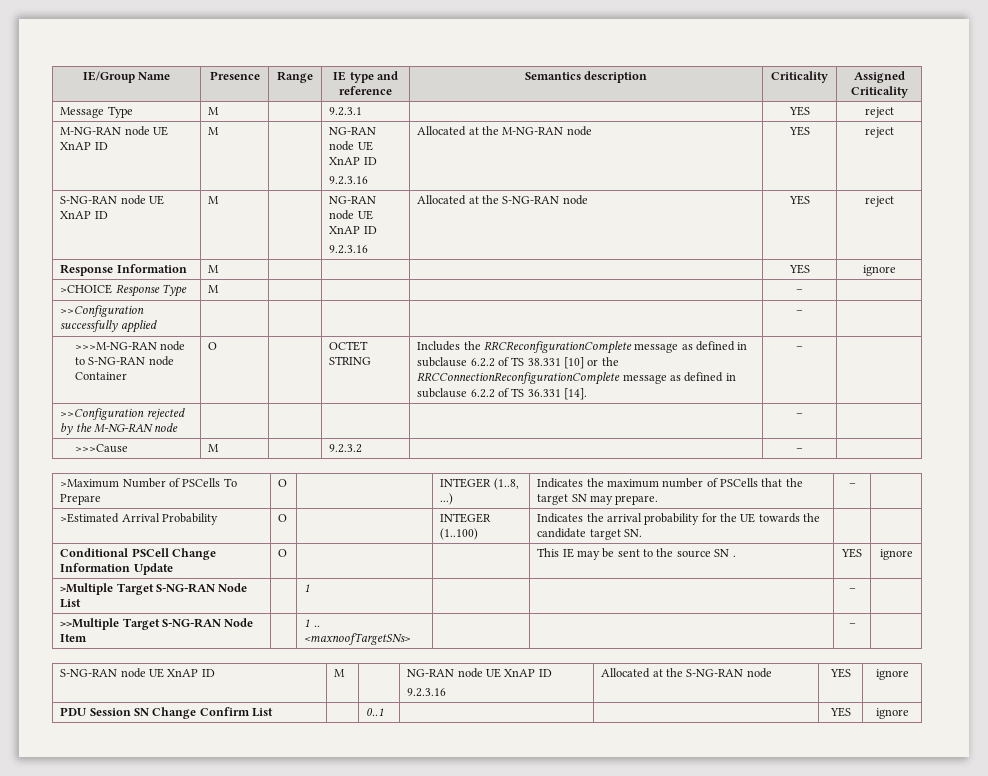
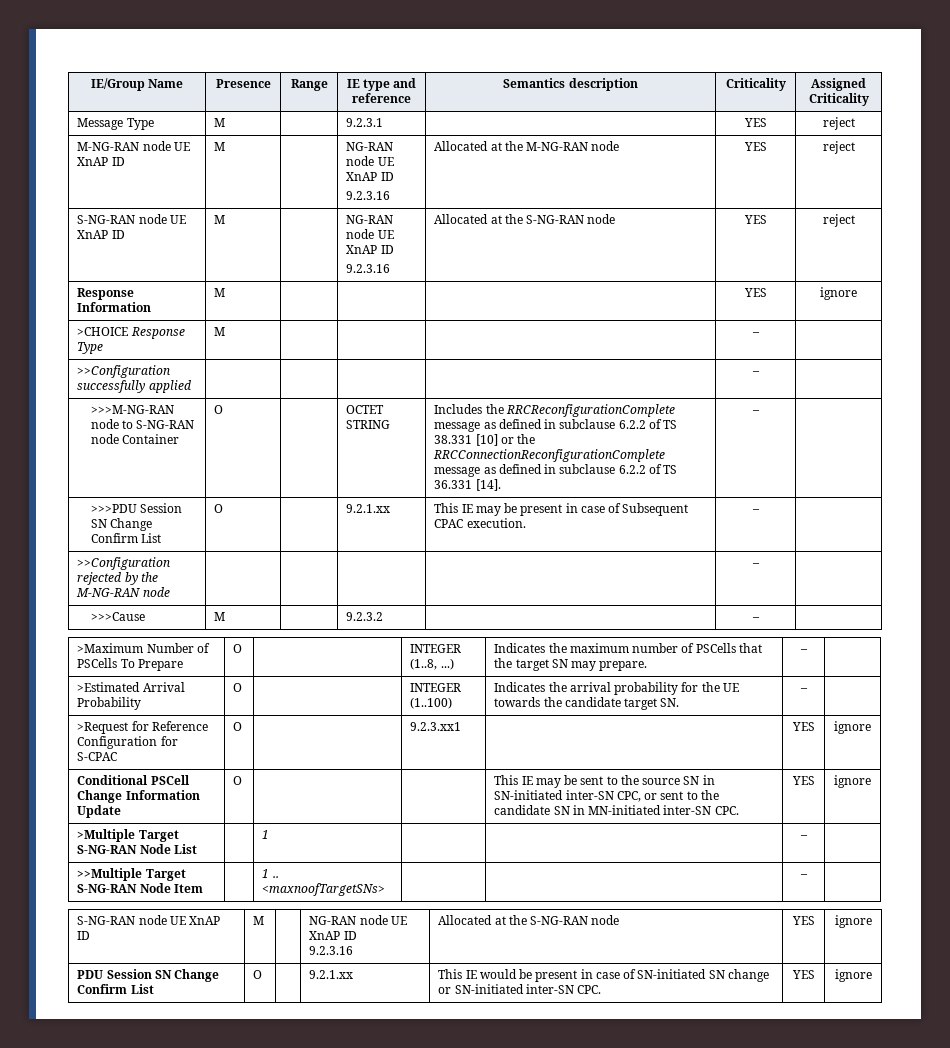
+ >>>PDU Session SN Change Confirm List | O | | 9.2.1.xx | This IE may be present in case of Subsequent CPAC execution. | – |
- >Estimated Arrival Probability | O | | INTEGER (1..100) | Indicates the arrival probability for the UE towards the candidate target SN. | |
+ >Estimated Arrival Probability | O | | INTEGER (1..100) | Indicates the arrival probability for the UE towards the candidate target SN. | – |
+ >Request for Reference Configuration for S-CPAC | O | | 9.2.3.xx1 | | YES | ignore
- Conditional PSCell Change Information Update | O | | | This IE may be sent to the source SN . | YES | ignore
+ Conditional PSCell Change Information Update | O | | | This IE may be sent to the source SN in SN-initiated inter-SN CPC, or sent to the candidate SN in MN-initiated inter-SN CPC. | YES | ignore
- PDU Session SN Change Confirm List | | 0..1 | | | YES | ignore
+ PDU Session SN Change Confirm List | O | | 9.2.1.xx | This IE would be present in case of SN-initiated SN change or SN-initiated inter-SN CPC. | YES | ignore

